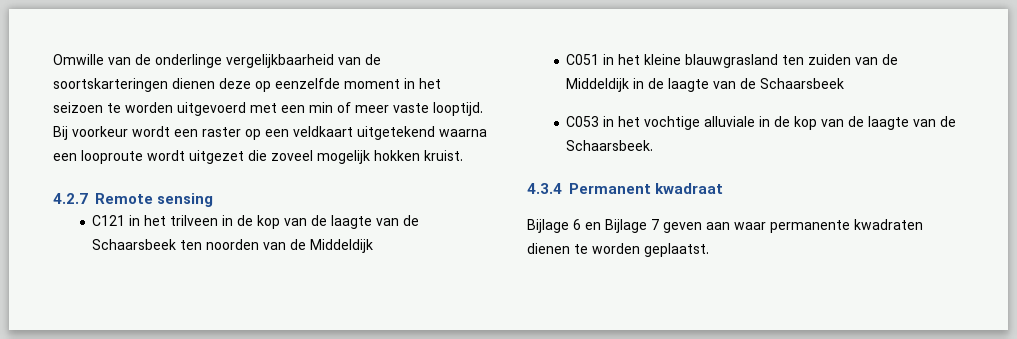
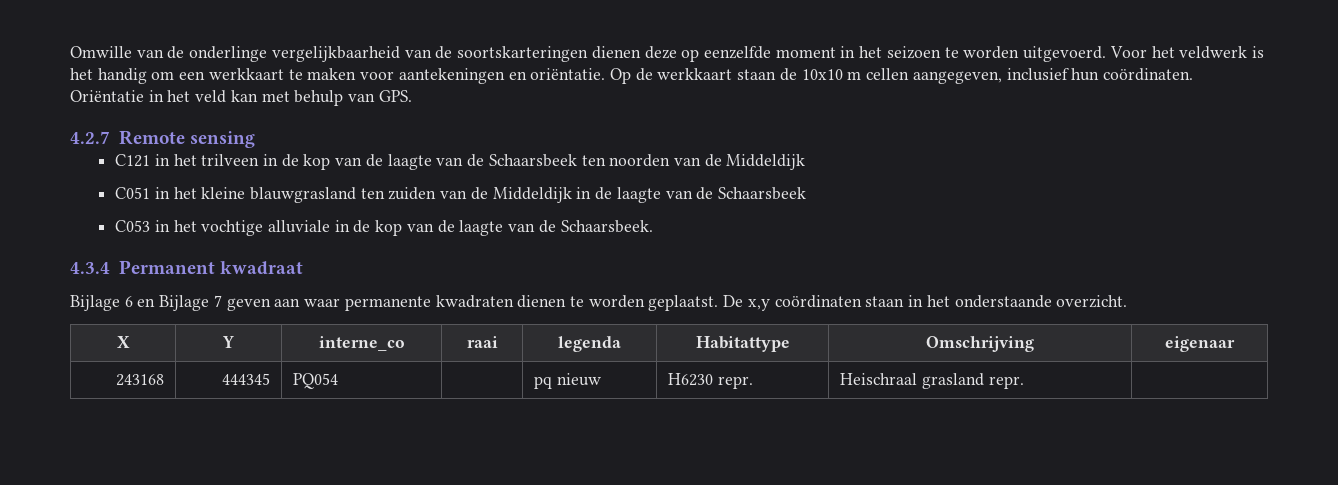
- Omwille van de onderlinge vergelijkbaarheid van de soortskarteringen dienen deze op eenzelfde moment in het seizoen te worden uitgevoerd met een min of meer vaste looptijd. Bij voorkeur wordt een raster op een veldkaart uitgetekend waarna een looproute wordt uitgezet die zoveel mogelijk hokken kruist.
+ Omwille van de onderlinge vergelijkbaarheid van de soortskarteringen dienen deze op eenzelfde moment in het seizoen te worden uitgevoerd. Voor het veldwerk is het handig om een werkkaart te maken voor aantekeningen en oriëntatie. Op de werkkaart staan de 10x10 m cellen aangegeven, inclusief hun coördinaten. Oriëntatie in het veld kan met behulp van GPS.
+ De x,y coördinaten staan in het onderstaande overzicht.
+ X | Y | interne_co | raai | legenda | Habitattype | Omschrijving | eigenaar
+ 243168 | 444345 | PQ054 | | pq nieuw | H6230 repr. | Heischraal grasland repr. |

